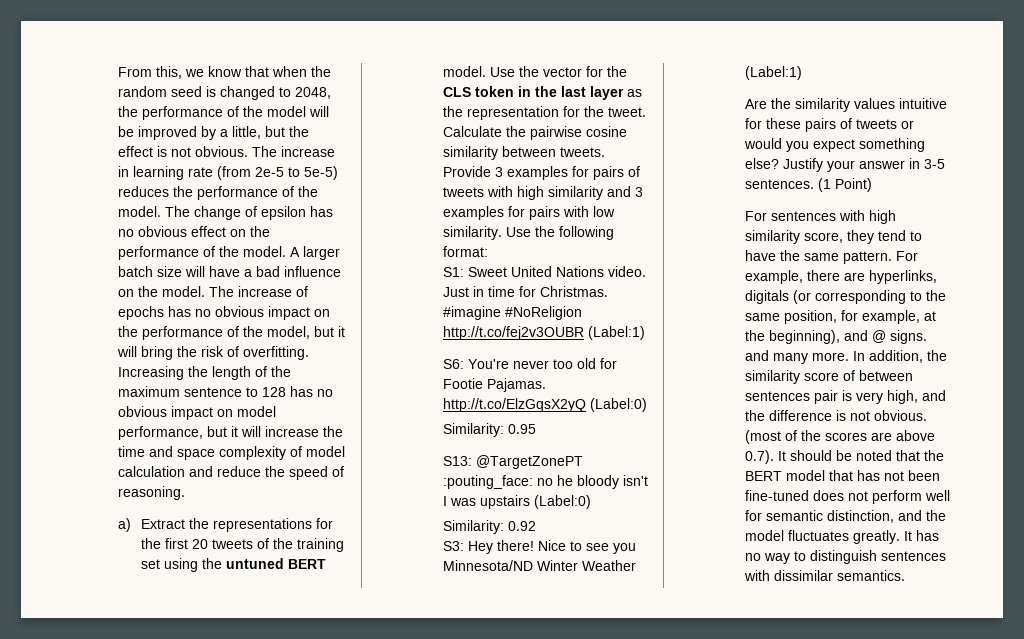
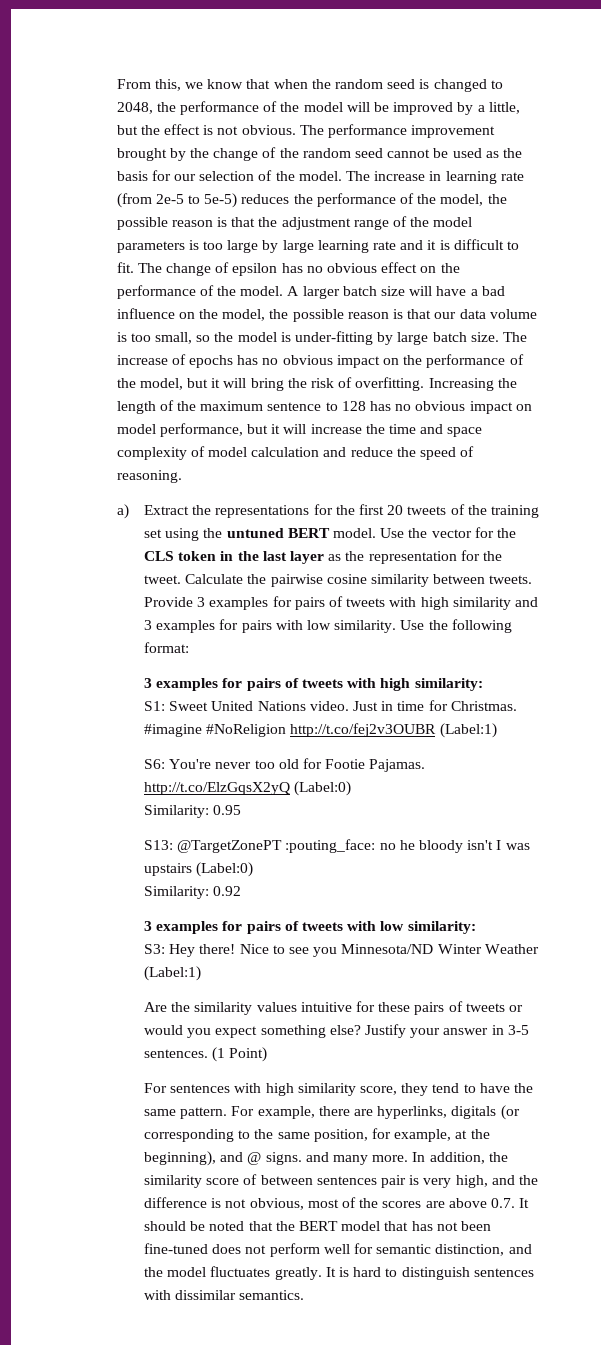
- The increase in learning rate (from 2e-5 to 5e-5) reduces the performance of the model.
+ The performance improvement brought by the change of the random seed cannot be used as the basis for our selection of the model. The increase in learning rate (from 2e-5 to 5e-5) reduces the performance of the model, the possible reason is that the adjustment range of the model parameters is too large by large learning rate and it is difficult to fit.
- A larger batch size will have a bad influence on the model.
+ A larger batch size will have a bad influence on the model, the possible reason is that our data volume is too small, so the model is under-fitting by large batch size.
+ 3 examples for pairs of tweets with high similarity:
+ 3 examples for pairs of tweets with low similarity:
- In addition, the similarity score of between sentences pair is very high, and the difference is not obvious. (most of the scores are above 0.7). It should be noted that the BERT model that has not been fine-tuned does not perform well for semantic distinction, and the model fluctuates greatly.
+ In addition, the similarity score of between sentences pair is very high, and the difference is not obvious, most of the scores are above 0.7. It should be noted that the BERT model that has not been fine-tuned does not perform well for semantic distinction, and the model fluctuates greatly.
- It has no way to distinguish sentences with dissimilar semantics.
+ It is hard to distinguish sentences with dissimilar semantics.

